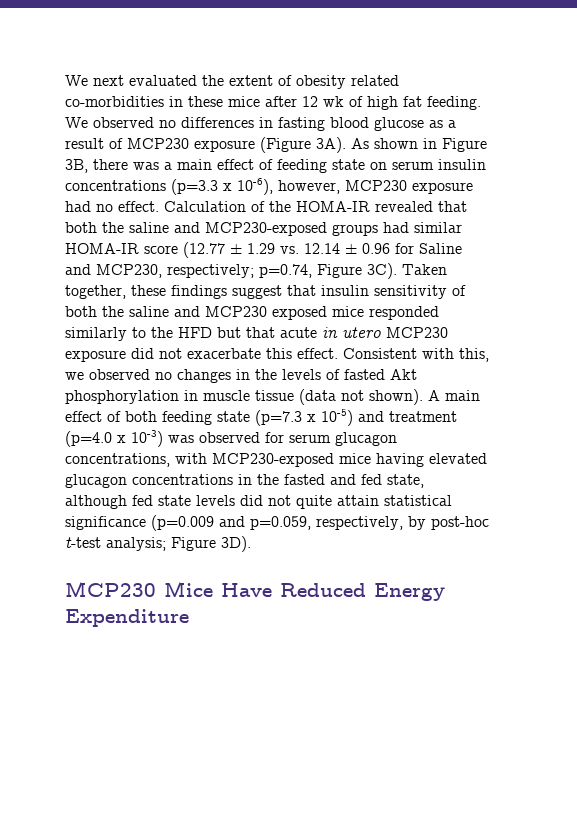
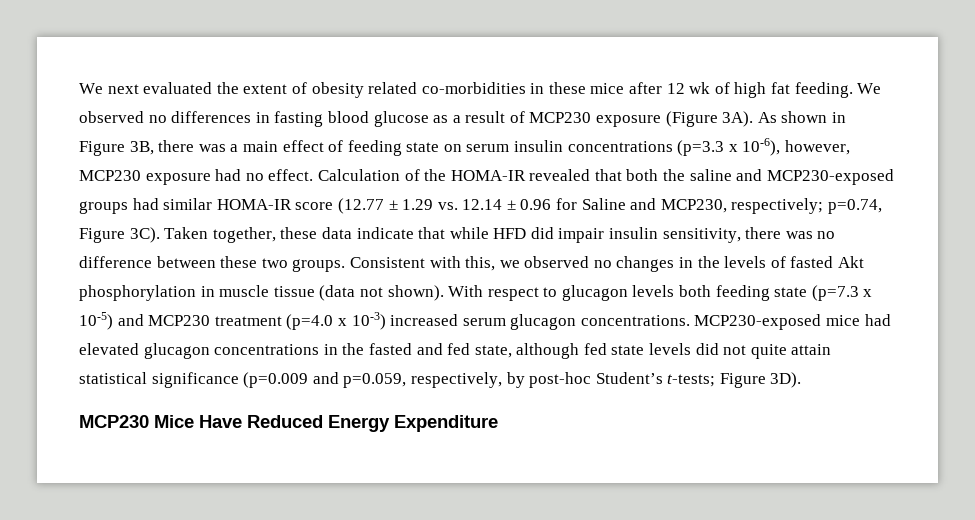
- Taken together, these findings suggest that insulin sensitivity of both the saline and MCP230 exposed mice responded similarly to the HFD but that acute in utero MCP230 exposure did not exacerbate this effect.
+ Taken together, these data indicate that while HFD did impair insulin sensitivity, there was no difference between these two groups.
- A main effect of both feeding state (p=7.3 x 10-5) and treatment (p=4.0 x 10-3) was observed for serum glucagon concentrations, with MCP230-exposed mice having elevated glucagon concentrations in the fasted and fed state, although fed state levels did not quite attain statistical significance (p=0.009 and p=0.059, respectively, by post-hoc t-test analysis; Figure 3D).
+ With respect to glucagon levels both feeding state (p=7.3 x 10-5) and MCP230 treatment (p=4.0 x 10-3) increased serum glucagon concentrations. MCP230-exposed mice had elevated glucagon concentrations in the fasted and fed state, although fed state levels did not quite attain statistical significance (p=0.009 and p=0.059, respectively, by post-hoc Student’s t-tests; Figure 3D).

